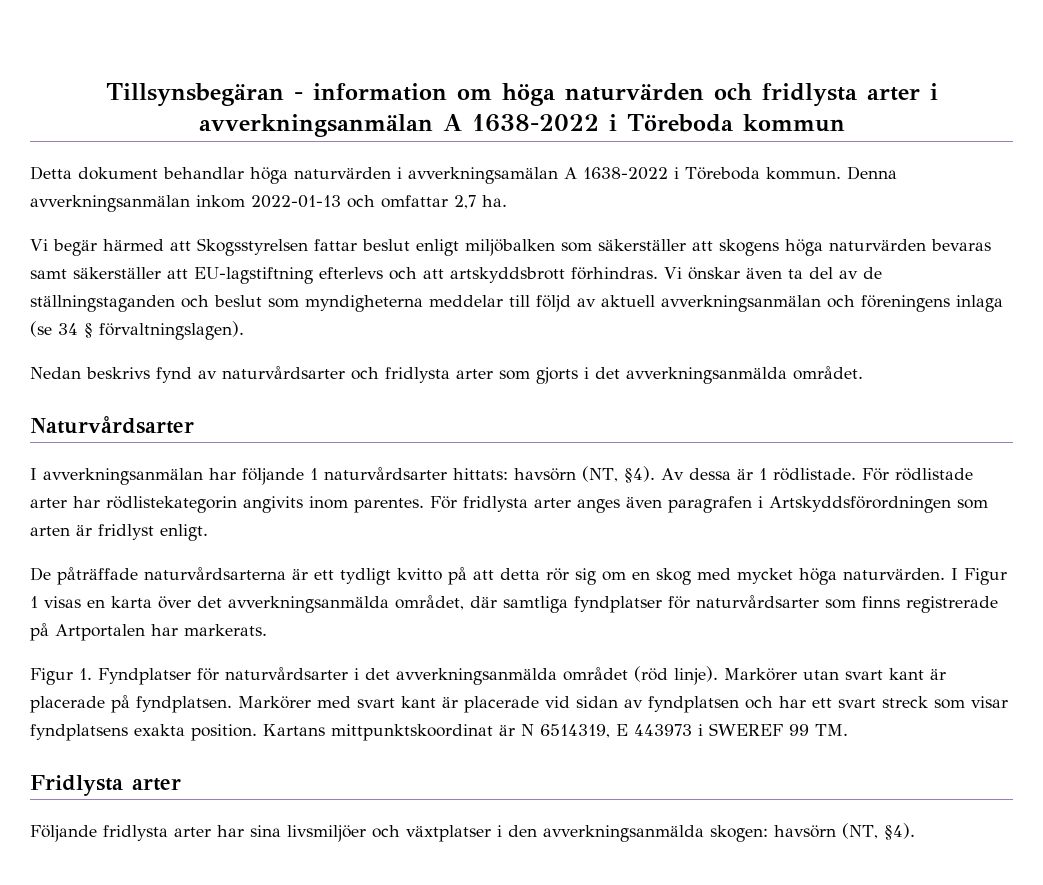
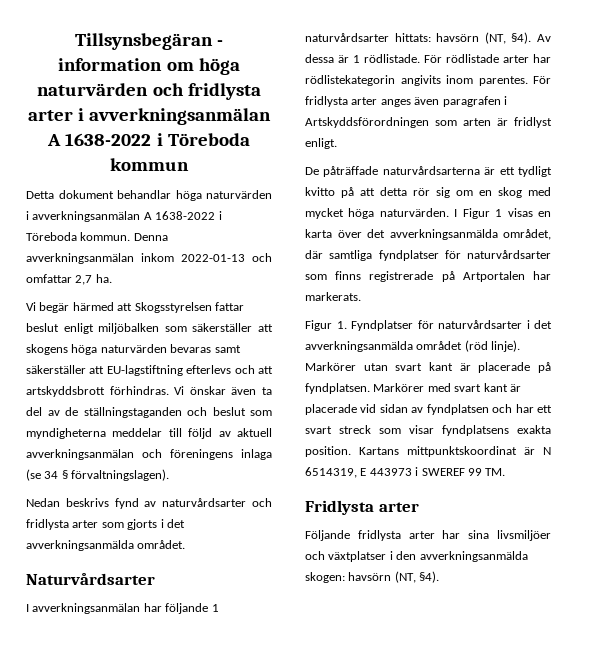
- Detta dokument behandlar höga naturvärden i avverkningsamälan A 1638-2022 i Töreboda kommun.
+ Detta dokument behandlar höga naturvärden i avverkningsanmälan A 1638-2022 i Töreboda kommun.

